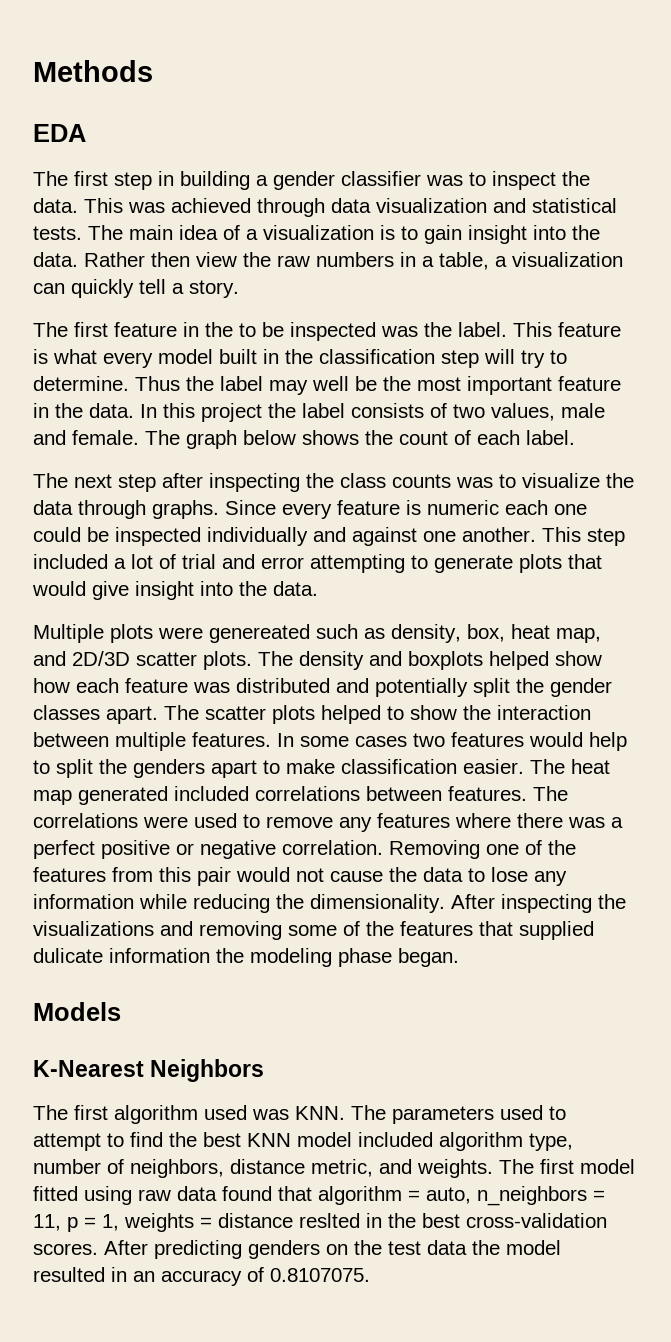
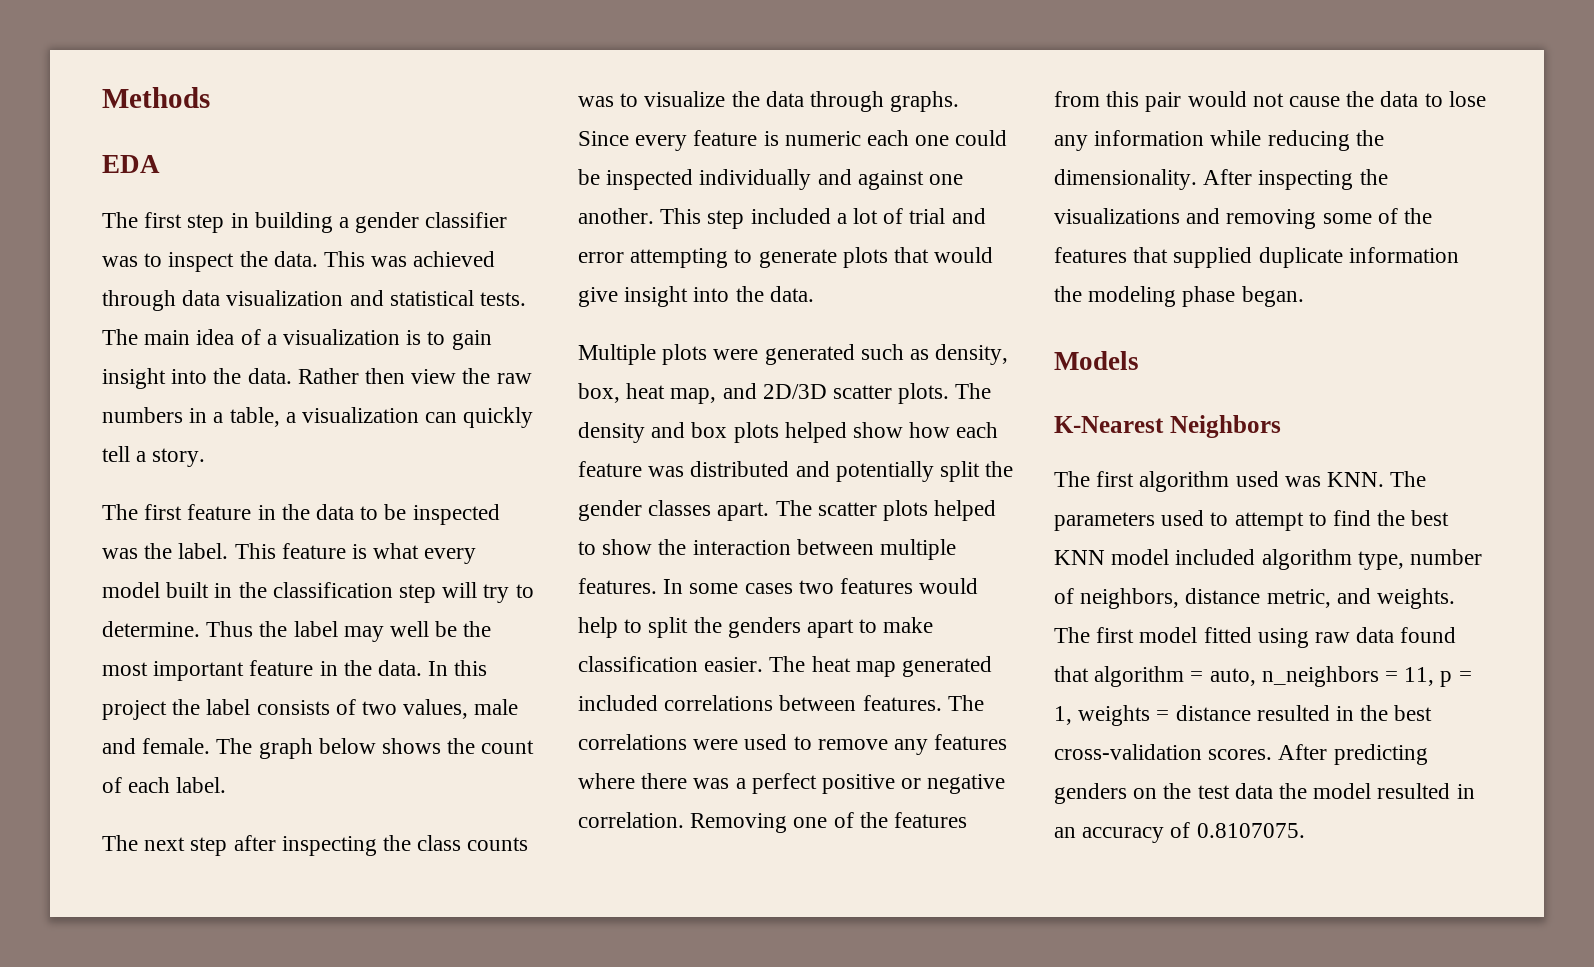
- The first feature in the to be inspected was the label.
+ The first feature in the data to be inspected was the label.
- Multiple plots were genereated such as density, box, heat map, and 2D/3D scatter plots.
+ Multiple plots were generated such as density, box, heat map, and 2D/3D scatter plots.
- The density and boxplots helped show how each feature was distributed and potentially split the gender classes apart.
+ The density and box plots helped show how each feature was distributed and potentially split the gender classes apart.
- After inspecting the visualizations and removing some of the features that supplied dulicate information the modeling phase began.
+ After inspecting the visualizations and removing some of the features that supplied duplicate information the modeling phase began.
- The first model fitted using raw data found that algorithm = auto, n_neighbors = 11, p = 1, weights = distance reslted in the best cross-validation scores.
+ The first model fitted using raw data found that algorithm = auto, n_neighbors = 11, p = 1, weights = distance resulted in the best cross-validation scores.

